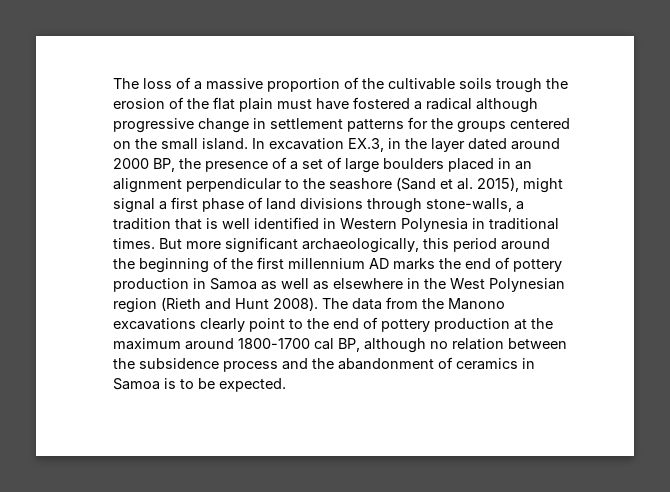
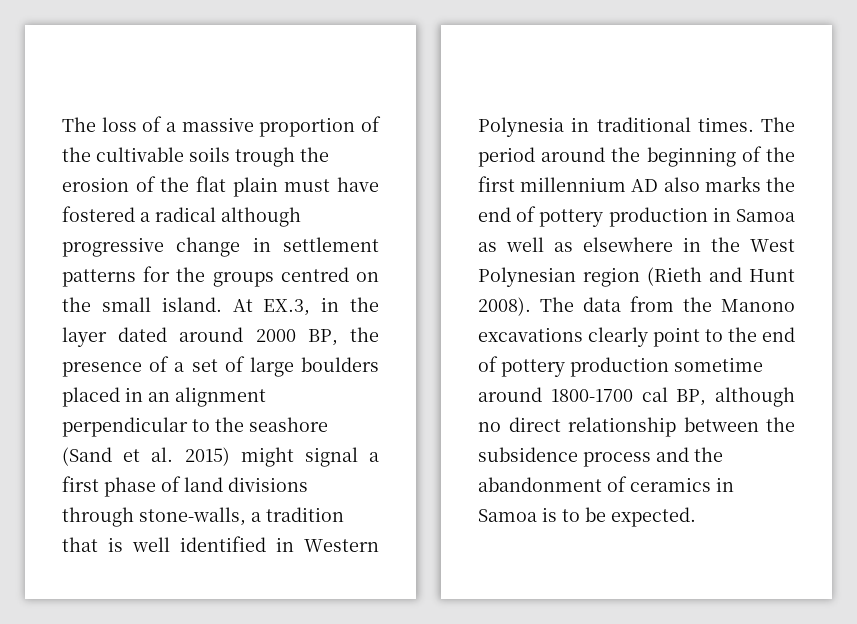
- The loss of a massive proportion of the cultivable soils trough the erosion of the flat plain must have fostered a radical although progressive change in settlement patterns for the groups centered on the small island.
+ The loss of a massive proportion of the cultivable soils trough the erosion of the flat plain must have fostered a radical although progressive change in settlement patterns for the groups centred on the small island.
- In excavation EX.3, in the layer dated around 2000 BP, the presence of a set of large boulders placed in an alignment perpendicular to the seashore (Sand et al. 2015), might signal a first phase of land divisions through stone-walls, a tradition that is well identified in Western Polynesia in traditional times.
+ At EX.3, in the layer dated around 2000 BP, the presence of a set of large boulders placed in an alignment perpendicular to the seashore (Sand et al. 2015) might signal a first phase of land divisions through stone-walls, a tradition that is well identified in Western Polynesia in traditional times.
- But more significant archaeologically, this period around the beginning of the first millennium AD marks the end of pottery production in Samoa as well as elsewhere in the West Polynesian region (Rieth and Hunt 2008).
+ The period around the beginning of the first millennium AD also marks the end of pottery production in Samoa as well as elsewhere in the West Polynesian region (Rieth and Hunt 2008).
- The data from the Manono excavations clearly point to the end of pottery production at the maximum around 1800-1700 cal BP, although no relation between the subsidence process and the abandonment of ceramics in Samoa is to be expected.
+ The data from the Manono excavations clearly point to the end of pottery production sometime around 1800-1700 cal BP, although no direct relationship between the subsidence process and the abandonment of ceramics in Samoa is to be expected.

